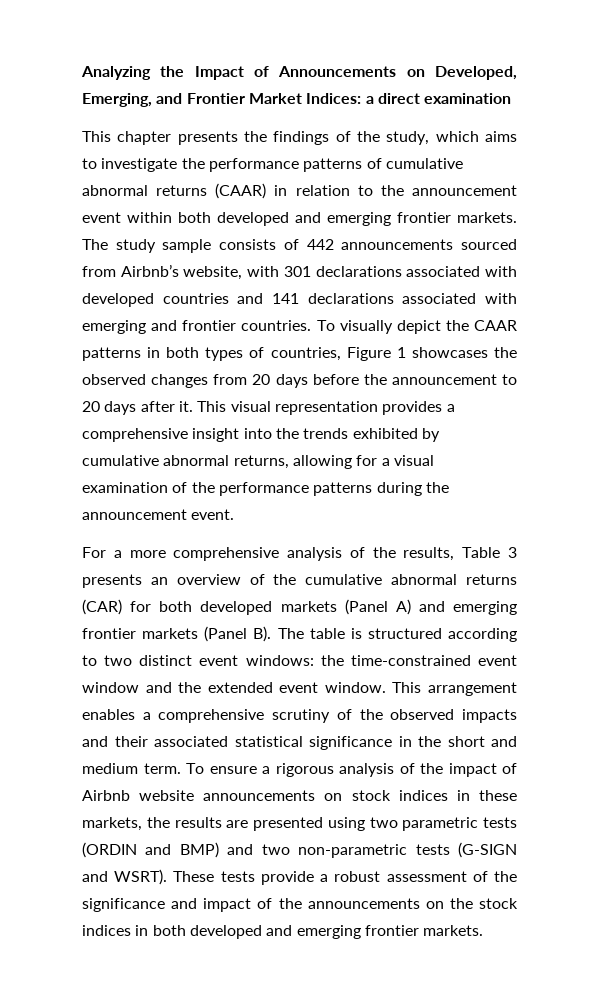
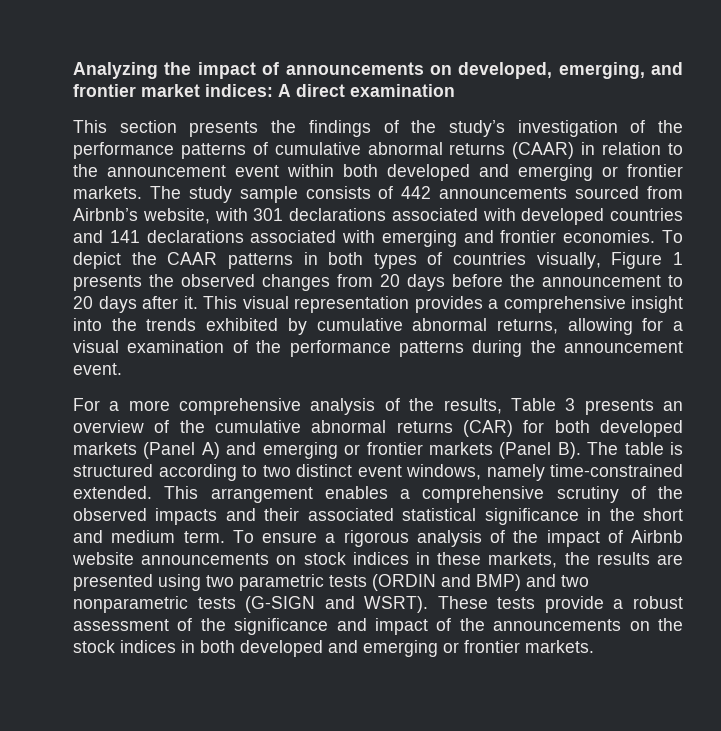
- Analyzing the Impact of Announcements on Developed, Emerging, and Frontier Market Indices: a direct examination
+ Analyzing the impact of announcements on developed, emerging, and frontier market indices: A direct examination
- This chapter presents the findings of the study, which aims to investigate the performance patterns of cumulative abnormal returns (CAAR) in relation to the announcement event within both developed and emerging frontier markets.
+ This section presents the findings of the study’s investigation of the performance patterns of cumulative abnormal returns (CAAR) in relation to the announcement event within both developed and emerging or frontier markets.
- The study sample consists of 442 announcements sourced from Airbnb’s website, with 301 declarations associated with developed countries and 141 declarations associated with emerging and frontier countries. To visually depict the CAAR patterns in both types of countries, Figure 1 showcases the observed changes from 20 days before the announcement to 20 days after it.
+ The study sample consists of 442 announcements sourced from Airbnb’s website, with 301 declarations associated with developed countries and 141 declarations associated with emerging and frontier economies. To depict the CAAR patterns in both types of countries visually, Figure 1 presents the observed changes from 20 days before the announcement to 20 days after it.
- For a more comprehensive analysis of the results, Table 3 presents an overview of the cumulative abnormal returns (CAR) for both developed markets (Panel A) and emerging frontier markets (Panel B). The table is structured according to two distinct event windows: the time-constrained event window and the extended event window.
+ For a more comprehensive analysis of the results, Table 3 presents an overview of the cumulative abnormal returns (CAR) for both developed markets (Panel A) and emerging or frontier markets (Panel B). The table is structured according to two distinct event windows, namely time-constrained extended.
- To ensure a rigorous analysis of the impact of Airbnb website announcements on stock indices in these markets, the results are presented using two parametric tests (ORDIN and BMP) and two non-parametric tests (G-SIGN and WSRT).
+ To ensure a rigorous analysis of the impact of Airbnb website announcements on stock indices in these markets, the results are presented using two parametric tests (ORDIN and BMP) and two nonparametric tests (G-SIGN and WSRT).
- These tests provide a robust assessment of the significance and impact of the announcements on the stock indices in both developed and emerging frontier markets.
+ These tests provide a robust assessment of the significance and impact of the announcements on the stock indices in both developed and emerging or frontier markets.

